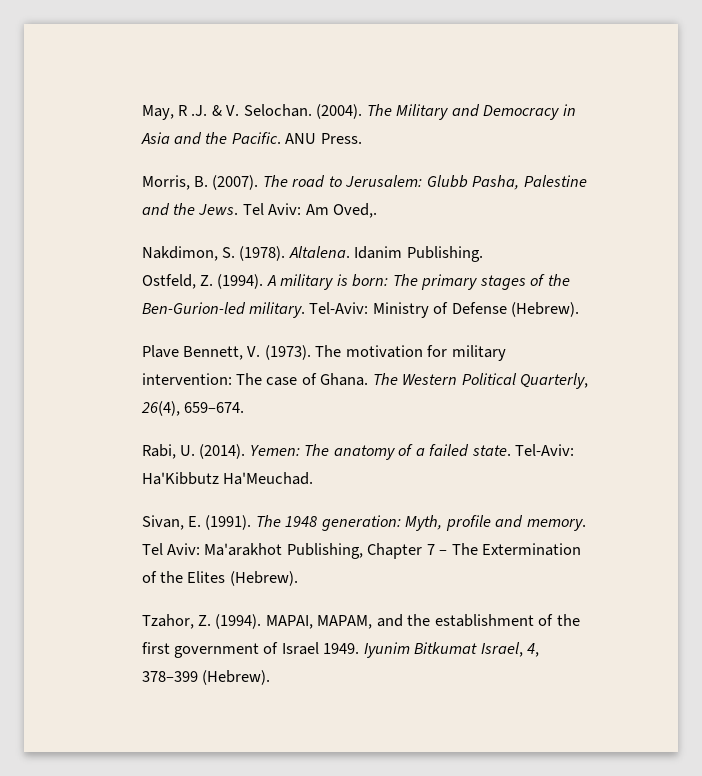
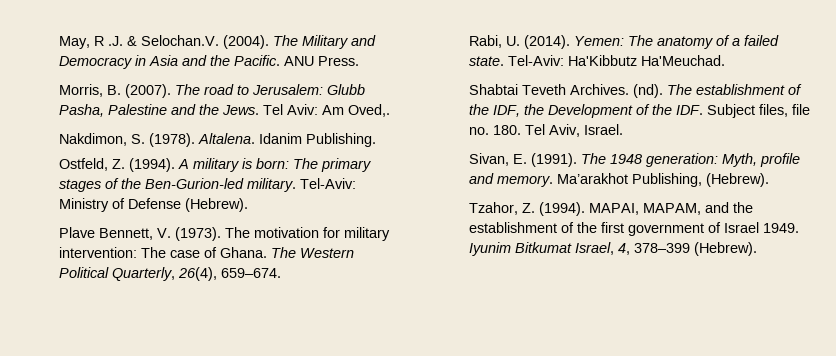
- May, R .J. & V. Selochan. (2004).
+ May, R .J. & Selochan.V. (2004).
+ Shabtai Teveth Archives. (nd). The establishment of the IDF, the Development of the IDF. Subject files, file no. 180. Tel Aviv, Israel.
- Tel Aviv: Ma'arakhot Publishing, Chapter 7 – The Extermination of the Elites (Hebrew).
+ Ma’arakhot Publishing, (Hebrew).

